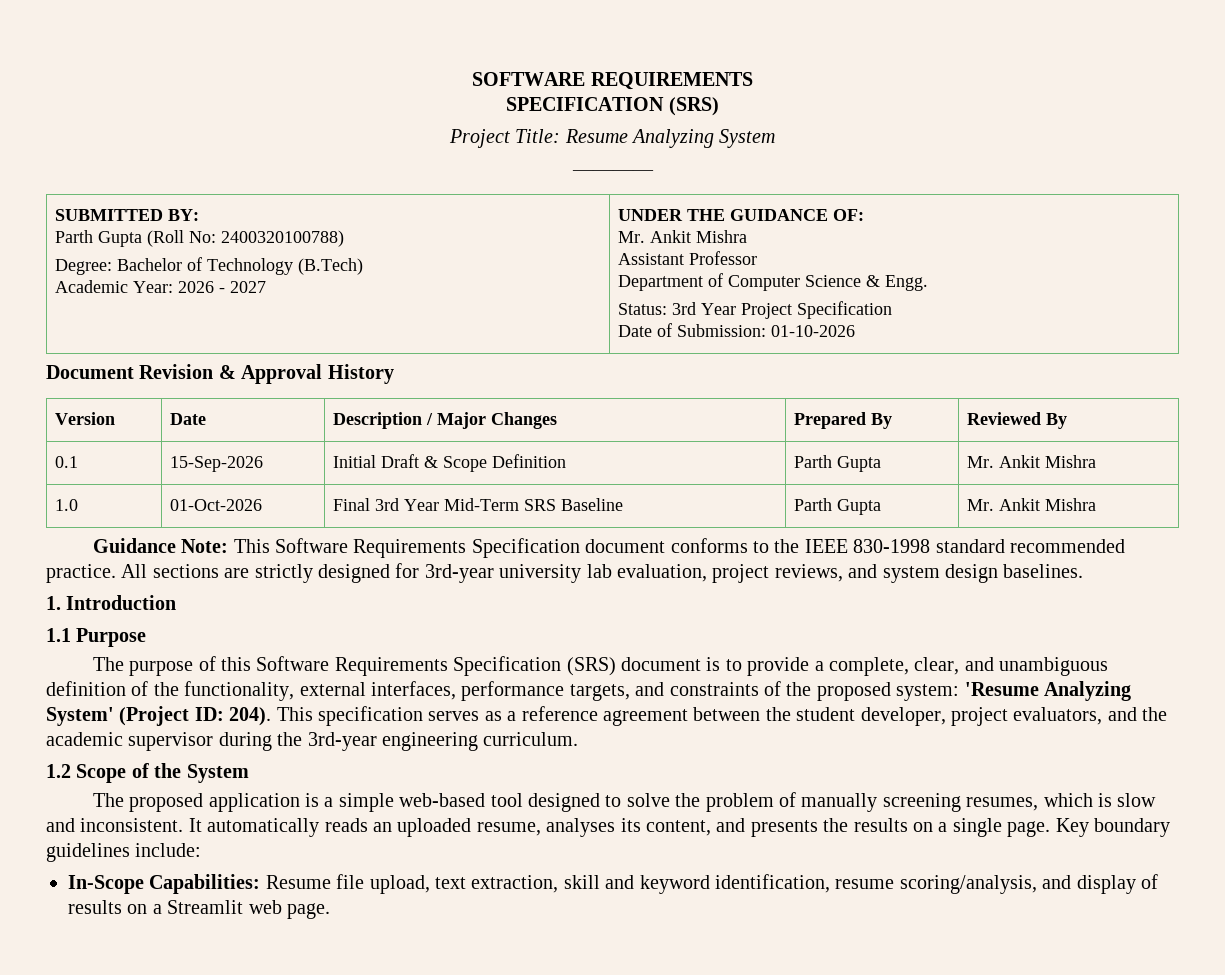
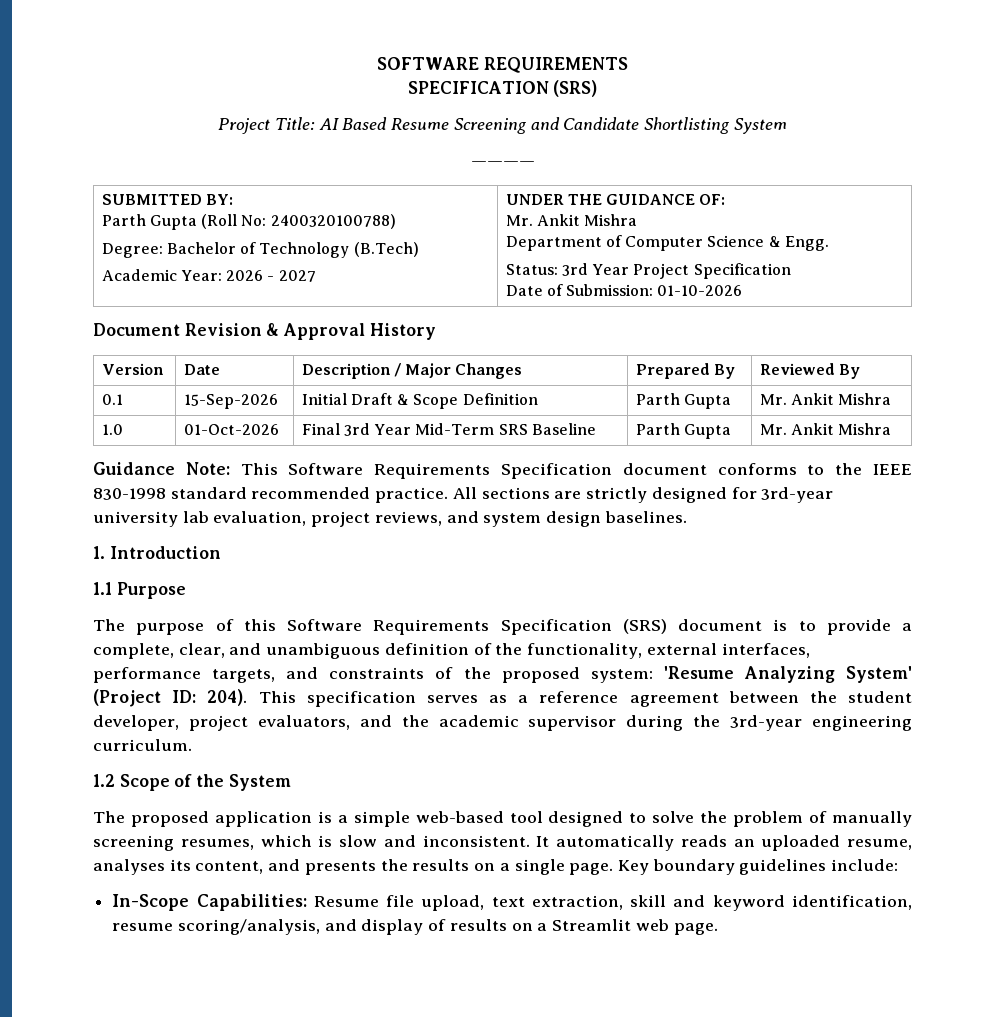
- Project Title: Resume Analyzing System
+ Project Title: AI Based Resume Screening and Candidate Shortlisting System
- Assistant Professor

